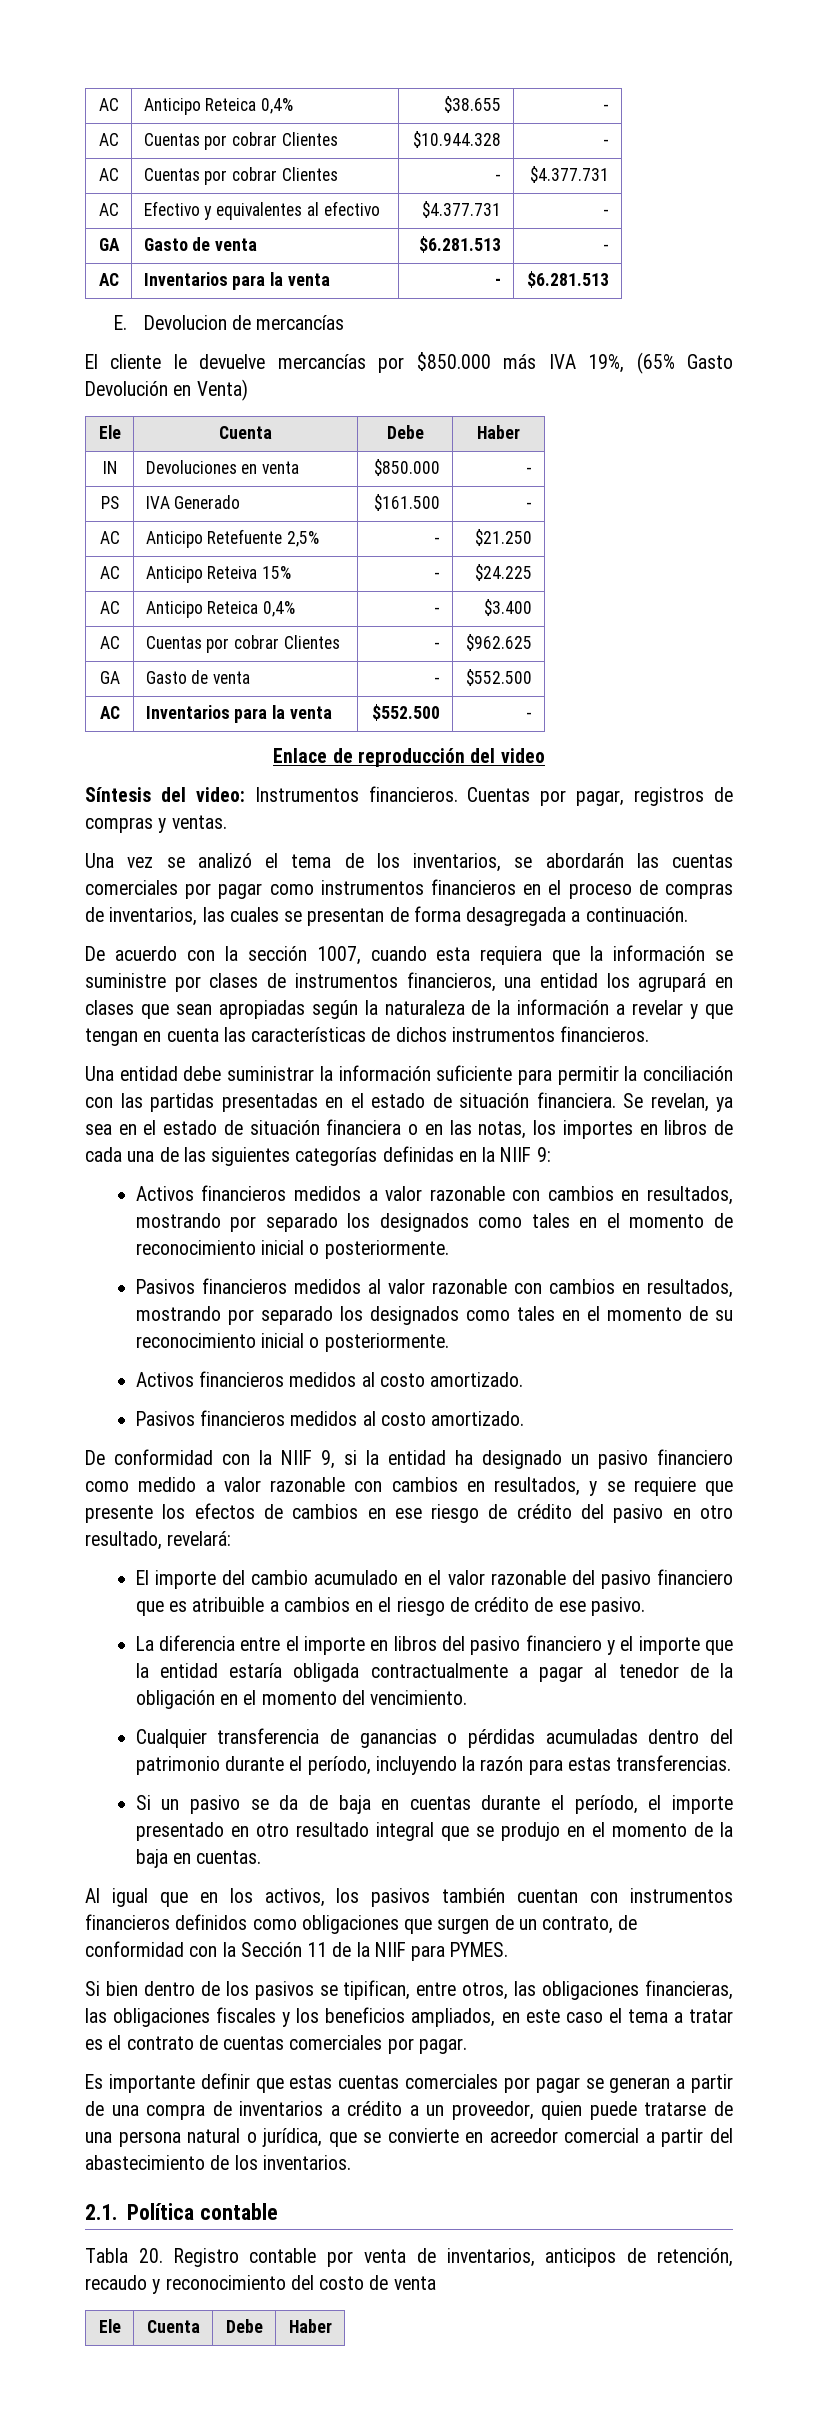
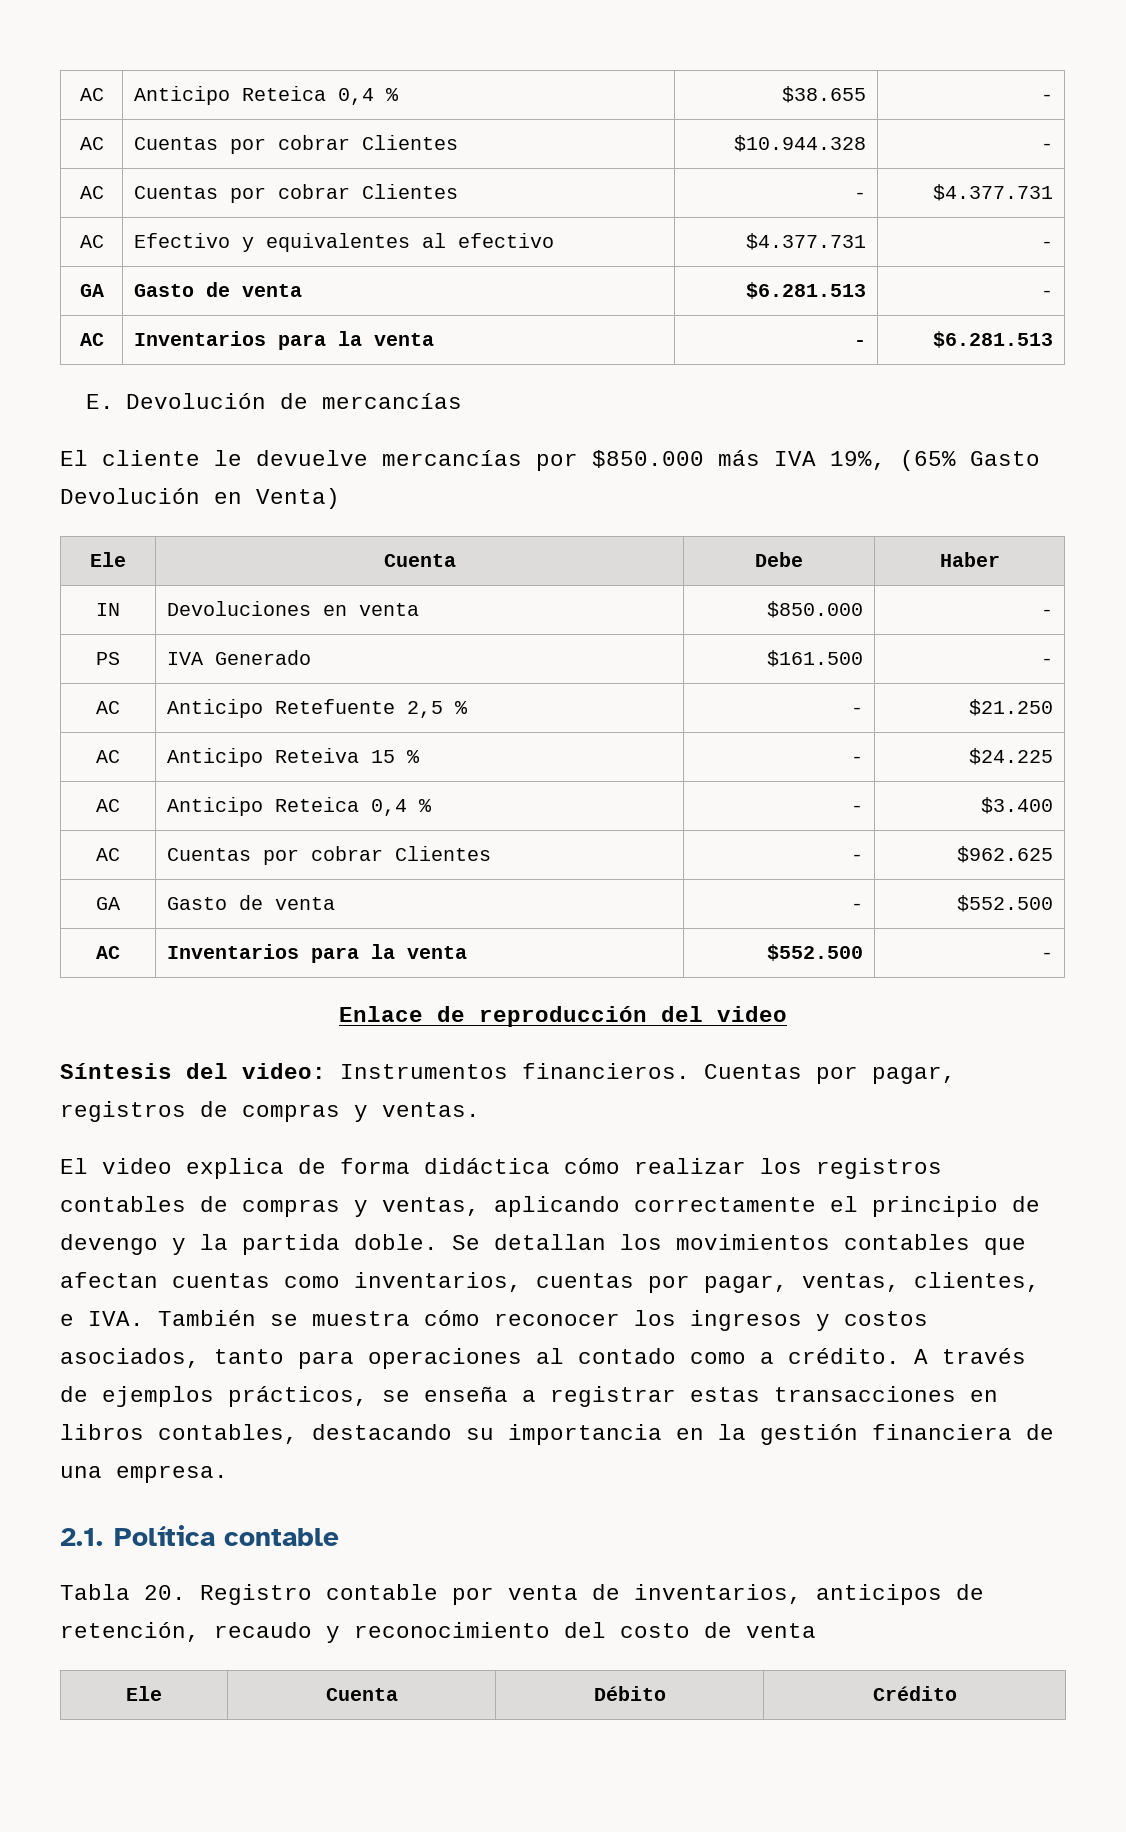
- AC | Anticipo Reteica 0,4% | $38.655 | -
+ AC | Anticipo Reteica 0,4 % | $38.655 | -
- E. Devolucion de mercancías
+ E. Devolución de mercancías
- AC | Anticipo Retefuente 2,5% | - | $21.250
+ AC | Anticipo Retefuente 2,5 % | - | $21.250
- AC | Anticipo Reteiva 15% | - | $24.225
+ AC | Anticipo Reteiva 15 % | - | $24.225
- AC | Anticipo Reteica 0,4% | - | $3.400
+ AC | Anticipo Reteica 0,4 % | - | $3.400
- Una vez se analizó el tema de los inventarios, se abordarán las cuentas comerciales por pagar como instrumentos financieros en el proceso de compras de inventarios, las cuales se presentan de forma desagregada a continuación.
- De acuerdo con la sección 1007, cuando esta requiera que la información se suministre por clases de instrumentos financieros, una entidad los agrupará en clases que sean apropiadas según la naturaleza de la información a revelar y que tengan en cuenta las características de dichos instrumentos financieros.
- Una entidad debe suministrar la información suficiente para permitir la conciliación con las partidas presentadas en el estado de situación financiera. Se revelan, ya sea en el estado de situación financiera o en las notas, los importes en libros de cada una de las siguientes categorías definidas en la NIIF 9:
- Activos financieros medidos a valor razonable con cambios en resultados, mostrando por separado los designados como tales en el momento de reconocimiento inicial o posteriormente.
- Pasivos financieros medidos al valor razonable con cambios en resultados, mostrando por separado los designados como tales en el momento de su reconocimiento inicial o posteriormente.
- Activos financieros medidos al costo amortizado.
- Pasivos financieros medidos al costo amortizado.
- De conformidad con la NIIF 9, si la entidad ha designado un pasivo financiero como medido a valor razonable con cambios en resultados, y se requiere que presente los efectos de cambios en ese riesgo de crédito del pasivo en otro resultado, revelará:
- El importe del cambio acumulado en el valor razonable del pasivo financiero que es atribuible a cambios en el riesgo de crédito de ese pasivo.
- La diferencia entre el importe en libros del pasivo financiero y el importe que la entidad estaría obligada contractualmente a pagar al tenedor de la obligación en el momento del vencimiento.
- Cualquier transferencia de ganancias o pérdidas acumuladas dentro del patrimonio durante el período, incluyendo la razón para estas transferencias.
- Si un pasivo se da de baja en cuentas durante el período, el importe presentado en otro resultado integral que se produjo en el momento de la baja en cuentas.
- Al igual que en los activos, los pasivos también cuentan con instrumentos financieros definidos como obligaciones que surgen de un contrato, de conformidad con la Sección 11 de la NIIF para PYMES.
- Si bien dentro de los pasivos se tipifican, entre otros, las obligaciones financieras, las obligaciones fiscales y los beneficios ampliados, en este caso el tema a tratar es el contrato de cuentas comerciales por pagar.
- Es importante definir que estas cuentas comerciales por pagar se generan a partir de una compra de inventarios a crédito a un proveedor, quien puede tratarse de una persona natural o jurídica, que se convierte en acreedor comercial a partir del abastecimiento de los inventarios.
+ El video explica de forma didáctica cómo realizar los registros contables de compras y ventas, aplicando correctamente el principio de devengo y la partida doble. Se detallan los movimientos contables que afectan cuentas como inventarios, cuentas por pagar, ventas, clientes, e IVA. También se muestra cómo reconocer los ingresos y costos asociados, tanto para operaciones al contado como a crédito. A través de ejemplos prácticos, se enseña a registrar estas transacciones en libros contables, destacando su importancia en la gestión financiera de una empresa.
  Tabla 20. Registro contable por venta de inventarios, anticipos de retención, recaudo y reconocimiento del costo de venta
- Ele | Cuenta | Debe | Haber
+ Ele | Cuenta | Débito | Crédito

